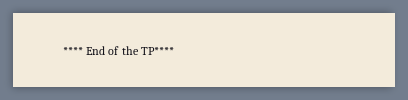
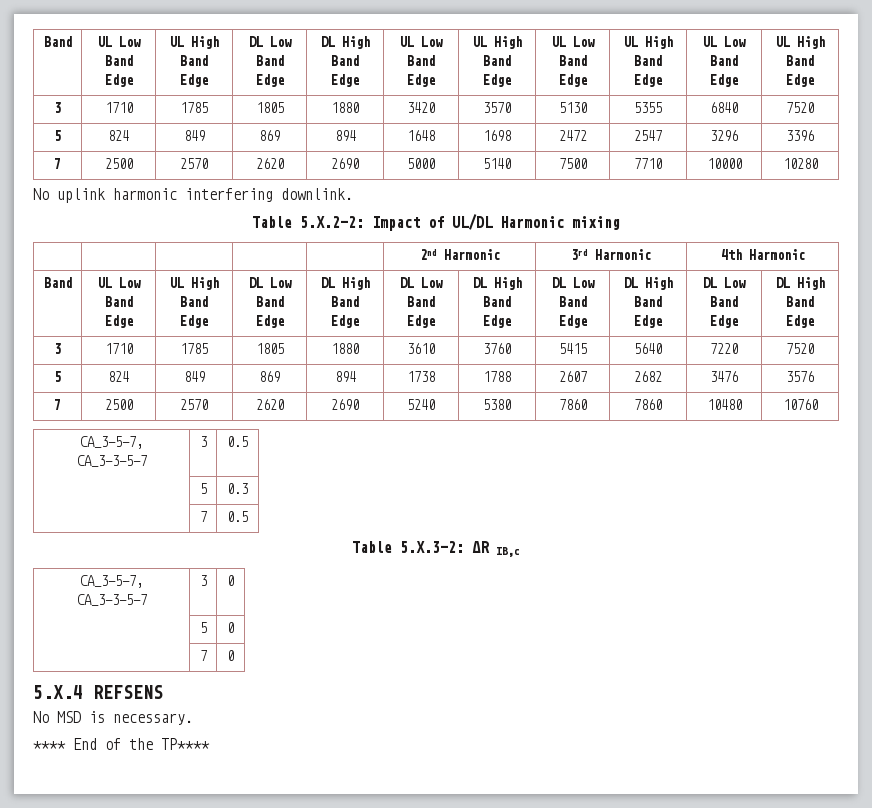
+ Band | UL Low Band Edge | UL High Band Edge | DL Low Band Edge | DL High Band Edge | UL Low Band Edge | UL High Band Edge | UL Low Band Edge | UL High Band Edge | UL Low Band Edge | UL High Band Edge
+ 3 | 1710 | 1785 | 1805 | 1880 | 3420 | 3570 | 5130 | 5355 | 6840 | 7520
+ 5 | 824 | 849 | 869 | 894 | 1648 | 1698 | 2472 | 2547 | 3296 | 3396
+ 7 | 2500 | 2570 | 2620 | 2690 | 5000 | 5140 | 7500 | 7710 | 10000 | 10280
+ No uplink harmonic interfering downlink.
+ Table 5.X.2-2: Impact of UL/DL Harmonic mixing
+ | | | | | 2nd Harmonic | 3rd Harmonic | 4th Harmonic
+ Band | UL Low Band Edge | UL High Band Edge | DL Low Band Edge | DL High Band Edge | DL Low Band Edge | DL High Band Edge | DL Low Band Edge | DL High Band Edge | DL Low Band Edge | DL High Band Edge
+ 3 | 1710 | 1785 | 1805 | 1880 | 3610 | 3760 | 5415 | 5640 | 7220 | 7520
+ 5 | 824 | 849 | 869 | 894 | 1738 | 1788 | 2607 | 2682 | 3476 | 3576
+ 7 | 2500 | 2570 | 2620 | 2690 | 5240 | 5380 | 7860 | 7860 | 10480 | 10760
+ CA_3-5-7, CA_3-3-5-7 | 3 | 0.5
+ | 5 | 0.3
+ | 7 | 0.5
+ Table 5.X.3-2: ΔR IB,c
+ CA_3-5-7, CA_3-3-5-7 | 3 | 0
+ | 5 | 0
+ | 7 | 0
+ 5.X.4 REFSENS
+ No MSD is necessary.

